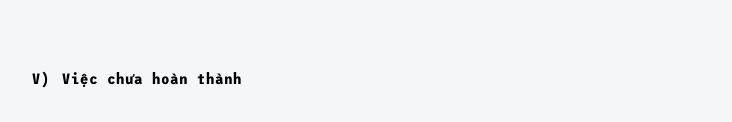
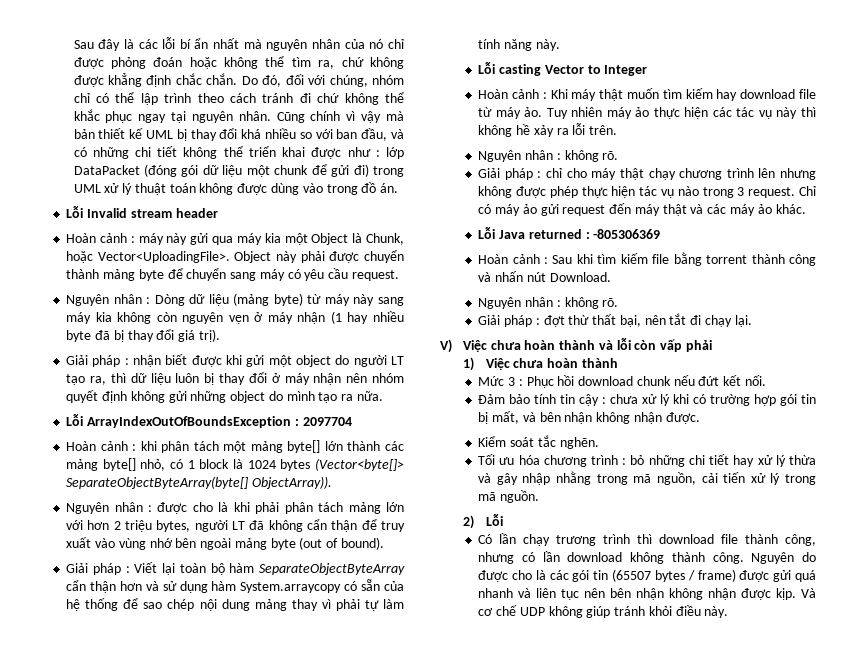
+ Sau đây là các lỗi bí ẩn nhất mà nguyên nhân của nó chỉ được phỏng đoán hoặc không thể tìm ra, chứ không được khẳng định chắc chắn. Do đó, đối với chúng, nhóm chỉ có thể lập trình theo cách tránh đi chứ không thể khắc phục ngay tại nguyên nhân. Cũng chính vì vậy mà bản thiết kế UML bị thay đổi khá nhiều so với ban đầu, và có những chi tiết không thể triển khai được như : lớp DataPacket (đóng gói dữ liệu một chunk để gửi đi) trong UML xử lý thuật toán không được dùng vào trong đồ án.
+ Lỗi Invalid stream header
+ Hoàn cảnh : máy này gửi qua máy kia một Object là Chunk, hoặc Vector<UploadingFile>. Object này phải được chuyển thành mảng byte để chuyển sang máy có yêu cầu request.
+ Nguyên nhân : Dòng dữ liệu (mảng byte) từ máy này sang máy kia không còn nguyên vẹn ở máy nhận (1 hay nhiều byte đã bị thay đổi giá trị).
+ Giải pháp : nhận biết được khi gửi một object do người LT tạo ra, thì dữ liệu luôn bị thay đổi ở máy nhận nên nhóm quyết định không gửi những object do mình tạo ra nữa.
+ Lỗi ArrayIndexOutOfBoundsException : 2097704
+ Hoàn cảnh : khi phân tách một mảng byte[] lớn thành các mảng byte[] nhỏ, có 1 block là 1024 bytes (Vector<byte[]> SeparateObjectByteArray(byte[] ObjectArray)).
+ Nguyên nhân : được cho là khi phải phân tách mảng lớn với hơn 2 triệu bytes, người LT đã không cẩn thận để truy xuất vào vùng nhớ bên ngoài mảng byte (out of bound).
+ Giải pháp : Viết lại toàn bộ hàm SeparateObjectByteArray cẩn thận hơn và sử dụng hàm System.arraycopy có sẵn của hệ thống để sao chép nội dung mảng thay vì phải tự làm tính năng này.
+ Lỗi casting Vector to Integer
+ Hoàn cảnh : Khi máy thật muốn tìm kiếm hay download file từ máy ảo. Tuy nhiên máy ảo thực hiện các tác vụ này thì không hề xảy ra lỗi trên.
+ Nguyên nhân : không rõ.
+ Giải pháp : chỉ cho máy thật chạy chương trình lên nhưng không được phép thực hiện tác vụ nào trong 3 request. Chỉ có máy ảo gửi request đến máy thật và các máy ảo khác.
+ Lỗi Java returned : -805306369
+ Hoàn cảnh : Sau khi tìm kiếm file bằng torrent thành công và nhấn nút Download.
+ Nguyên nhân : không rõ.
+ Giải pháp : đợt thừ thất bại, nên tắt đi chạy lại.
- V) Việc chưa hoàn thành
+ V) Việc chưa hoàn thành và lỗi còn vấp phải
+ 1) Việc chưa hoàn thành
+ Mức 3 : Phục hồi download chunk nếu đứt kết nối.
+ Đảm bảo tính tin cậy : chưa xử lý khi có trường hợp gói tin bị mất, và bên nhận không nhận được.
+ Kiểm soát tắc nghẽn.
+ Tối ưu hóa chương trình : bỏ những chi tiết hay xử lý thừa và gây nhập nhằng trong mã nguồn, cải tiến xử lý trong mã nguồn.
+ 2) Lỗi
+ Có lần chạy trương trình thì download file thành công, nhưng có lần download không thành công. Nguyên do được cho là các gói tin (65507 bytes / frame) được gửi quá nhanh và liên tục nên bên nhận không nhận được kịp. Và cơ chế UDP không giúp tránh khỏi điều này.

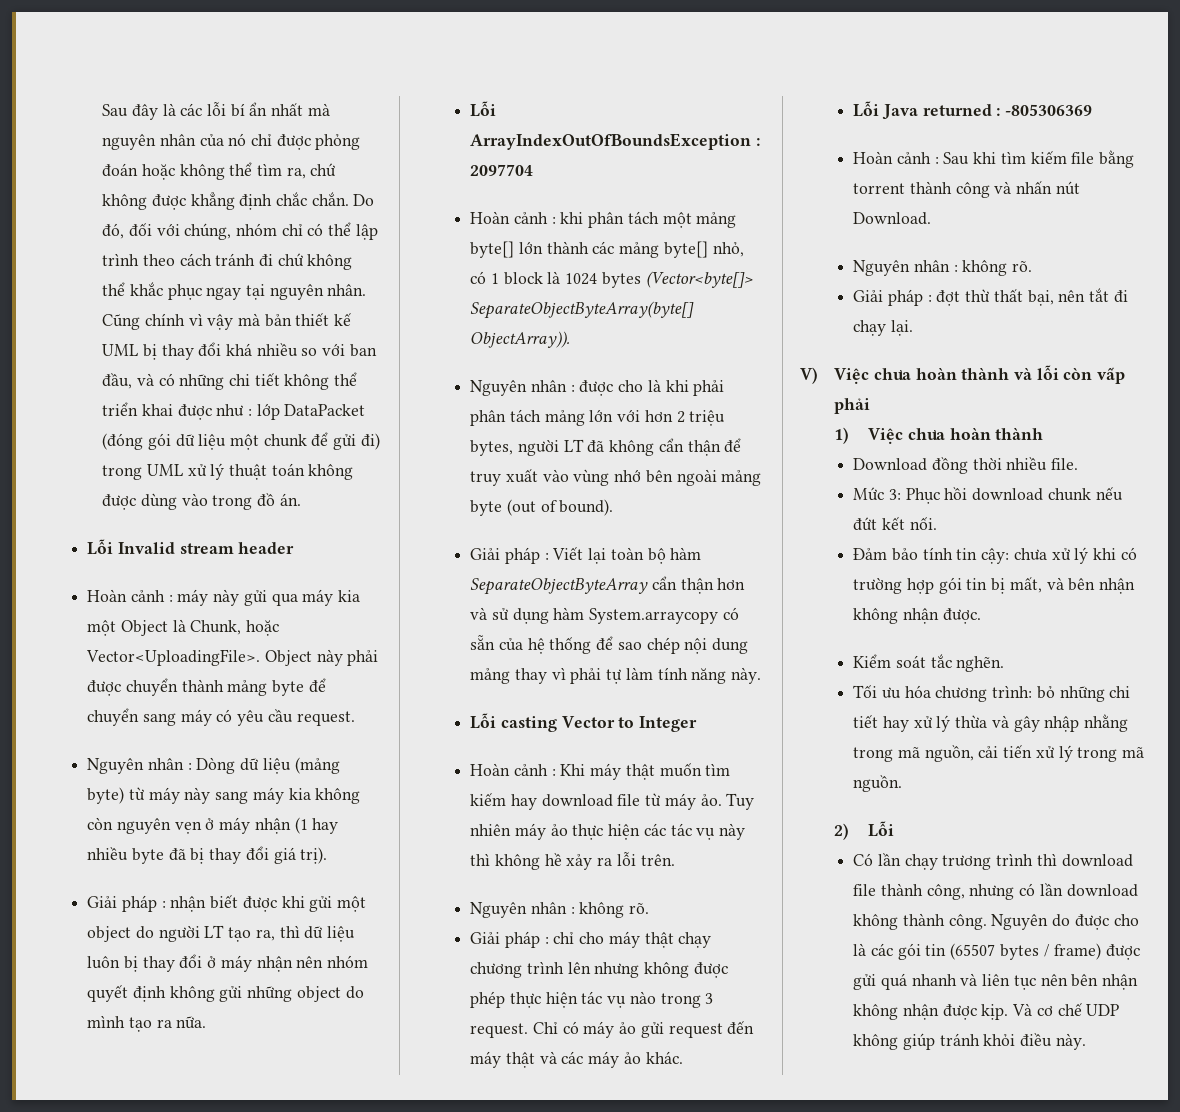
+ Download đồng thời nhiều file.
- Mức 3 : Phục hồi download chunk nếu đứt kết nối.
+ Mức 3: Phục hồi download chunk nếu đứt kết nối.
- Đảm bảo tính tin cậy : chưa xử lý khi có trường hợp gói tin bị mất, và bên nhận không nhận được.
+ Đảm bảo tính tin cậy: chưa xử lý khi có trường hợp gói tin bị mất, và bên nhận không nhận được.
- Tối ưu hóa chương trình : bỏ những chi tiết hay xử lý thừa và gây nhập nhằng trong mã nguồn, cải tiến xử lý trong mã nguồn.
+ Tối ưu hóa chương trình: bỏ những chi tiết hay xử lý thừa và gây nhập nhằng trong mã nguồn, cải tiến xử lý trong mã nguồn.

